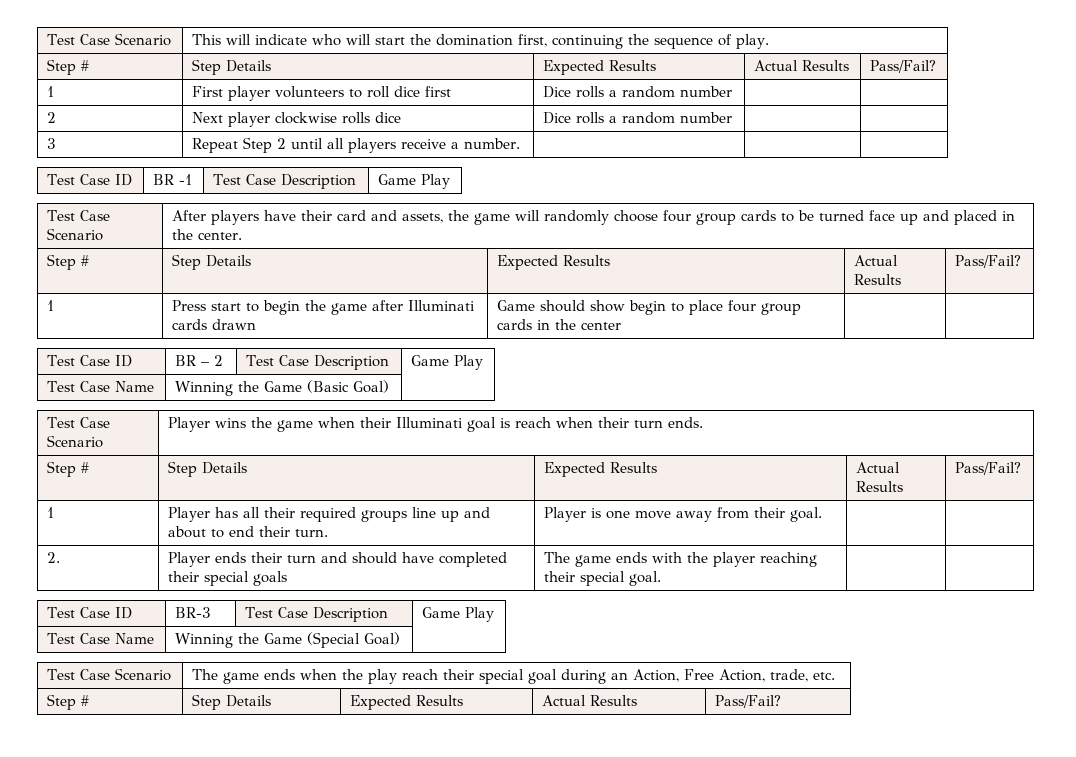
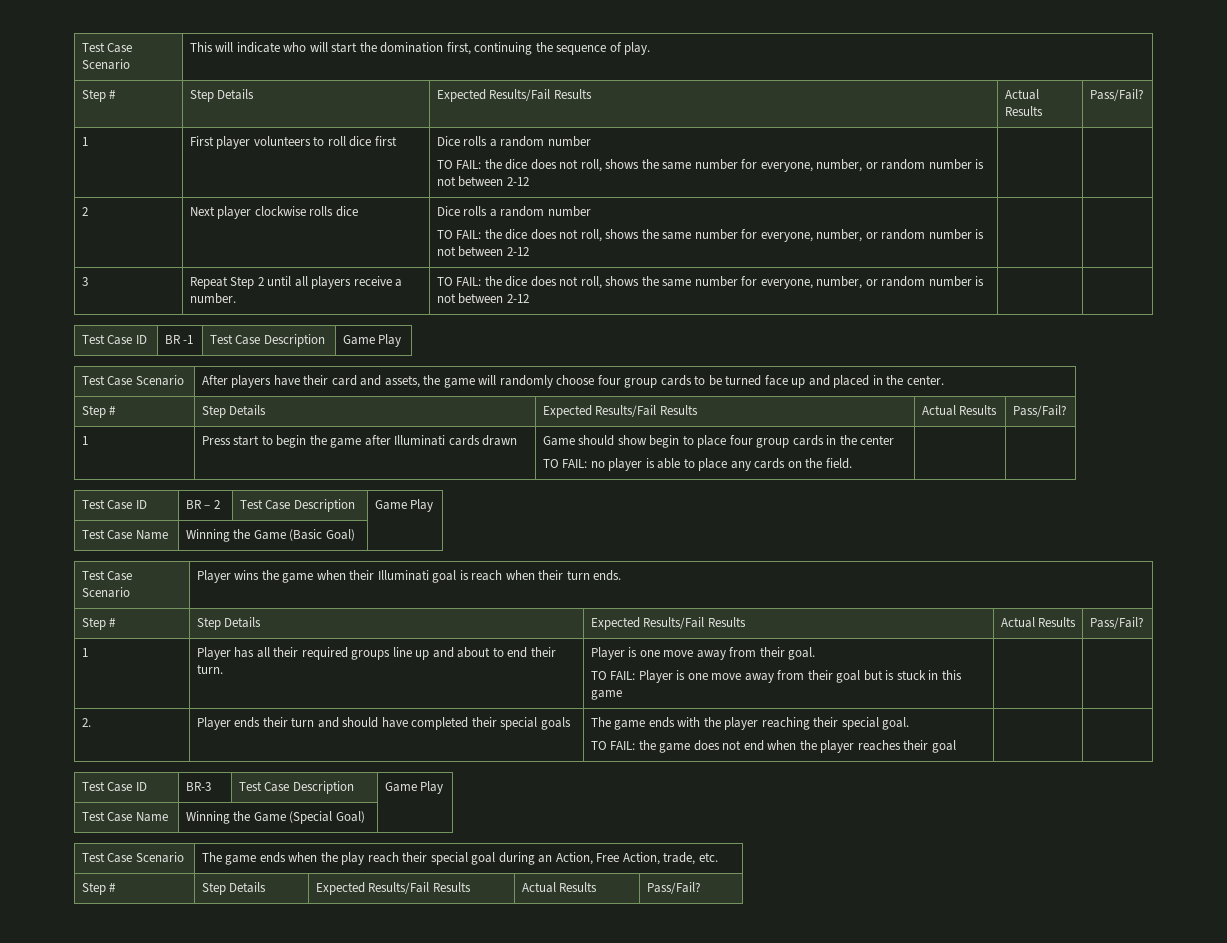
  Test Case Scenario | This will indicate who will start the domination first, continuing the sequence of play.
- Step # | Step Details | Expected Results | Actual Results | Pass/Fail?
+ Step # | Step Details | Expected Results/Fail Results | Actual Results | Pass/Fail?
- 1 | First player volunteers to roll dice first | Dice rolls a random number | |
+ 1 | First player volunteers to roll dice first | Dice rolls a random number
+ TO FAIL: the dice does not roll, shows the same number for everyone, number, or random number is not between 2-12 | |
- 2 | Next player clockwise rolls dice | Dice rolls a random number | |
+ 2 | Next player clockwise rolls dice | Dice rolls a random number
+ TO FAIL: the dice does not roll, shows the same number for everyone, number, or random number is not between 2-12 | |
- 3 | Repeat Step 2 until all players receive a number. | | |
+ 3 | Repeat Step 2 until all players receive a number. | TO FAIL: the dice does not roll, shows the same number for everyone, number, or random number is not between 2-12 | |
  Test Case Scenario | After players have their card and assets, the game will randomly choose four group cards to be turned face up and placed in the center.
- Step # | Step Details | Expected Results | Actual Results | Pass/Fail?
+ Step # | Step Details | Expected Results/Fail Results | Actual Results | Pass/Fail?
- 1 | Press start to begin the game after Illuminati cards drawn | Game should show begin to place four group cards in the center | |
+ 1 | Press start to begin the game after Illuminati cards drawn | Game should show begin to place four group cards in the center
+ TO FAIL: no player is able to place any cards on the field. | |
  Test Case Scenario | Player wins the game when their Illuminati goal is reach when their turn ends.
- Step # | Step Details | Expected Results | Actual Results | Pass/Fail?
+ Step # | Step Details | Expected Results/Fail Results | Actual Results | Pass/Fail?
- 1 | Player has all their required groups line up and about to end their turn. | Player is one move away from their goal. | |
+ 1 | Player has all their required groups line up and about to end their turn. | Player is one move away from their goal.
+ TO FAIL: Player is one move away from their goal but is stuck in this game | |
- 2. | Player ends their turn and should have completed their special goals | The game ends with the player reaching their special goal. | |
+ 2. | Player ends their turn and should have completed their special goals | The game ends with the player reaching their special goal.
+ TO FAIL: the game does not end when the player reaches their goal | |
  Test Case Scenario | The game ends when the play reach their special goal during an Action, Free Action, trade, etc.
- Step # | Step Details | Expected Results | Actual Results | Pass/Fail?
+ Step # | Step Details | Expected Results/Fail Results | Actual Results | Pass/Fail?

